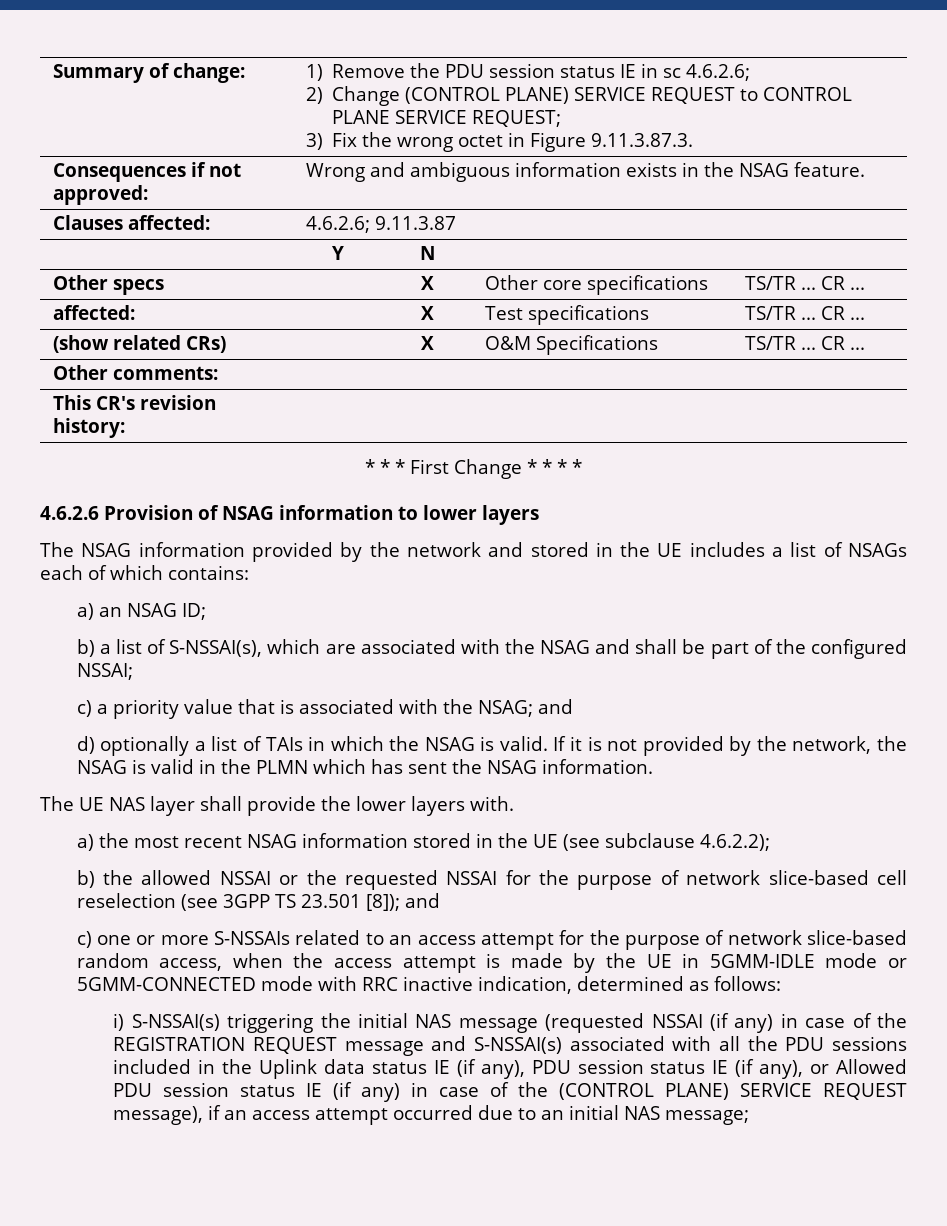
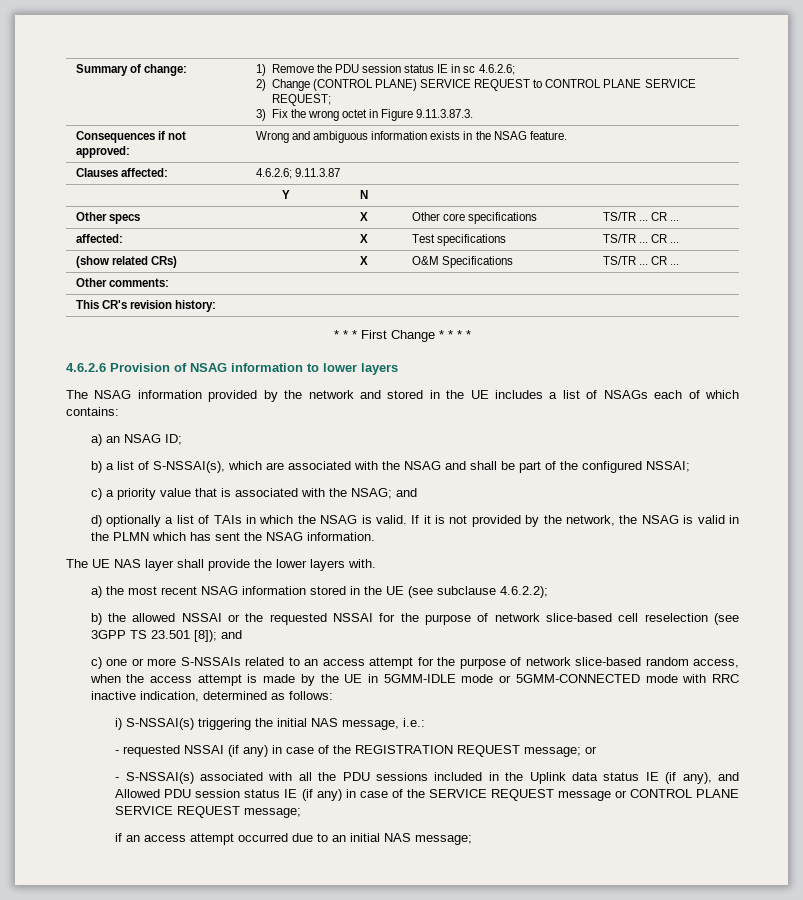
- i) S-NSSAI(s) triggering the initial NAS message (requested NSSAI (if any) in case of the REGISTRATION REQUEST message and S-NSSAI(s) associated with all the PDU sessions included in the Uplink data status IE (if any), PDU session status IE (if any), or Allowed PDU session status IE (if any) in case of the (CONTROL PLANE) SERVICE REQUEST message), if an access attempt occurred due to an initial NAS message;
+ i) S-NSSAI(s) triggering the initial NAS message, i.e.:
+ - requested NSSAI (if any) in case of the REGISTRATION REQUEST message; or
+ - S-NSSAI(s) associated with all the PDU sessions included in the Uplink data status IE (if any), and Allowed PDU session status IE (if any) in case of the SERVICE REQUEST message or CONTROL PLANE SERVICE REQUEST message;
+ if an access attempt occurred due to an initial NAS message;

